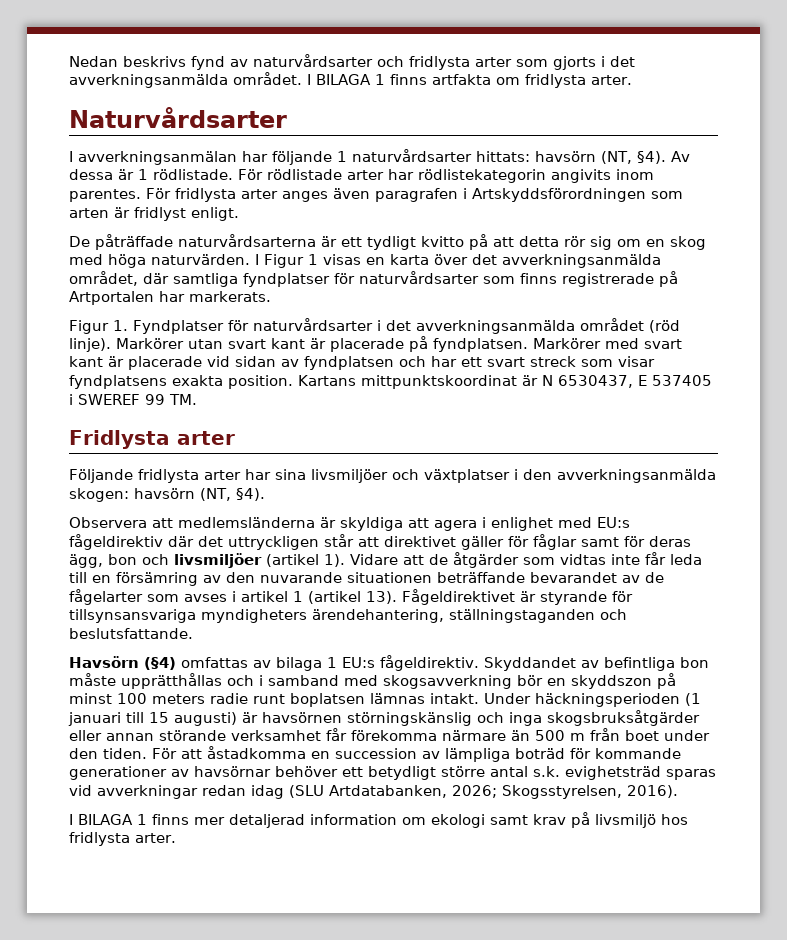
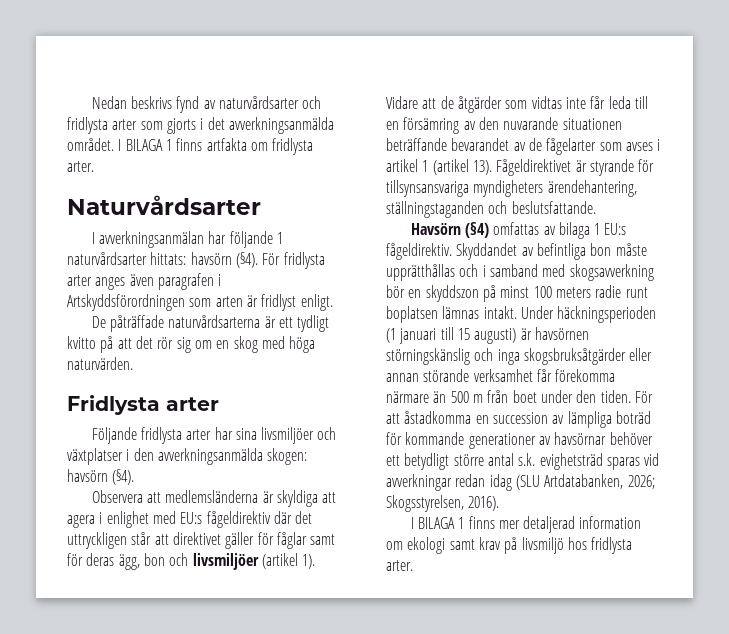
- I avverkningsanmälan har följande 1 naturvårdsarter hittats: havsörn (NT, §4). Av dessa är 1 rödlistade. För rödlistade arter har rödlistekategorin angivits inom parentes.
+ I avverkningsanmälan har följande 1 naturvårdsarter hittats: havsörn (§4).
- De påträffade naturvårdsarterna är ett tydligt kvitto på att detta rör sig om en skog med höga naturvärden. I Figur 1 visas en karta över det avverkningsanmälda området, där samtliga fyndplatser för naturvårdsarter som finns registrerade på Artportalen har markerats.
- Figur 1. Fyndplatser för naturvårdsarter i det avverkningsanmälda området (röd linje). Markörer utan svart kant är placerade på fyndplatsen. Markörer med svart kant är placerade vid sidan av fyndplatsen och har ett svart streck som visar fyndplatsens exakta position. Kartans mittpunktskoordinat är N 6530437, E 537405 i SWEREF 99 TM.
+ De påträffade naturvårdsarterna är ett tydligt kvitto på att det rör sig om en skog med höga naturvärden.
- Följande fridlysta arter har sina livsmiljöer och växtplatser i den avverkningsanmälda skogen: havsörn (NT, §4).
+ Följande fridlysta arter har sina livsmiljöer och växtplatser i den avverkningsanmälda skogen: havsörn (§4).

